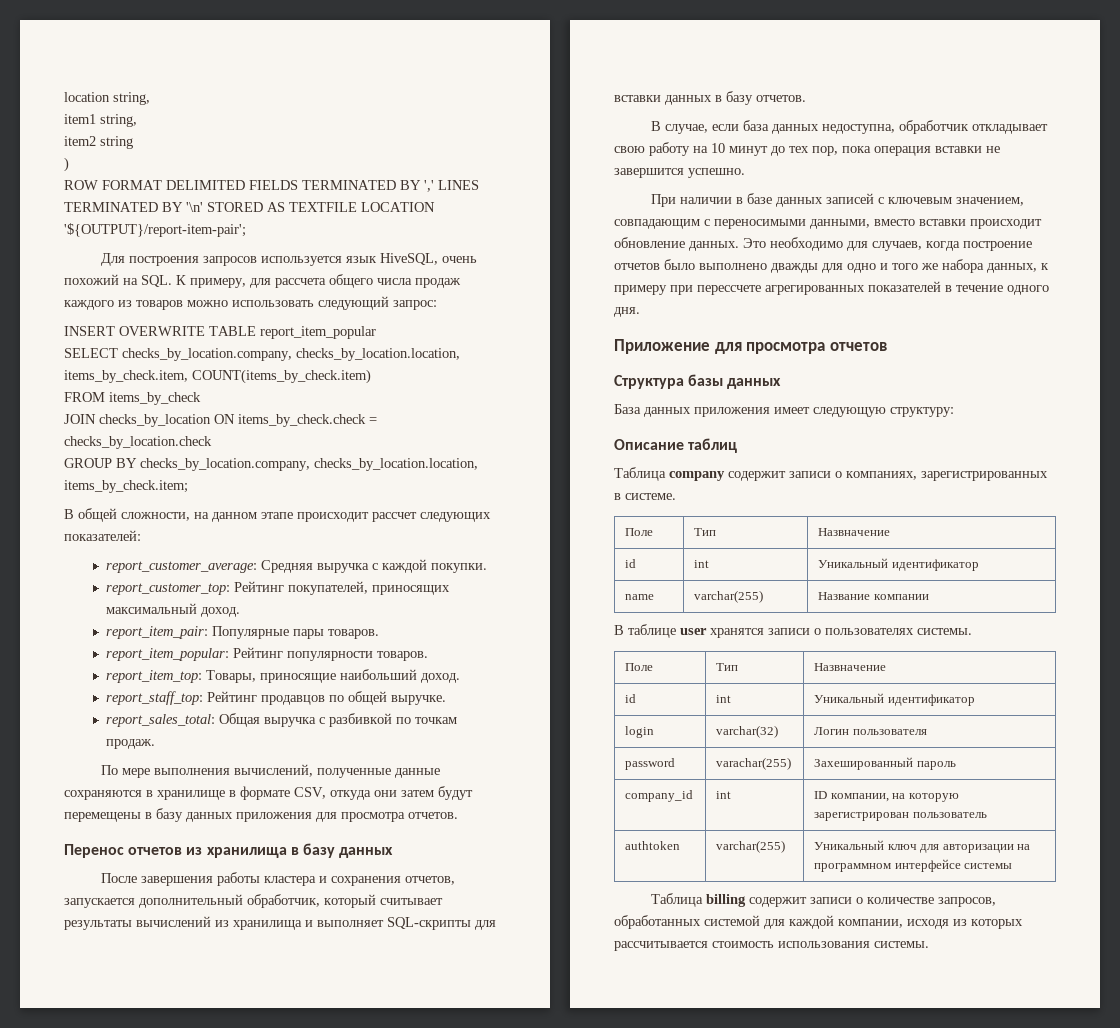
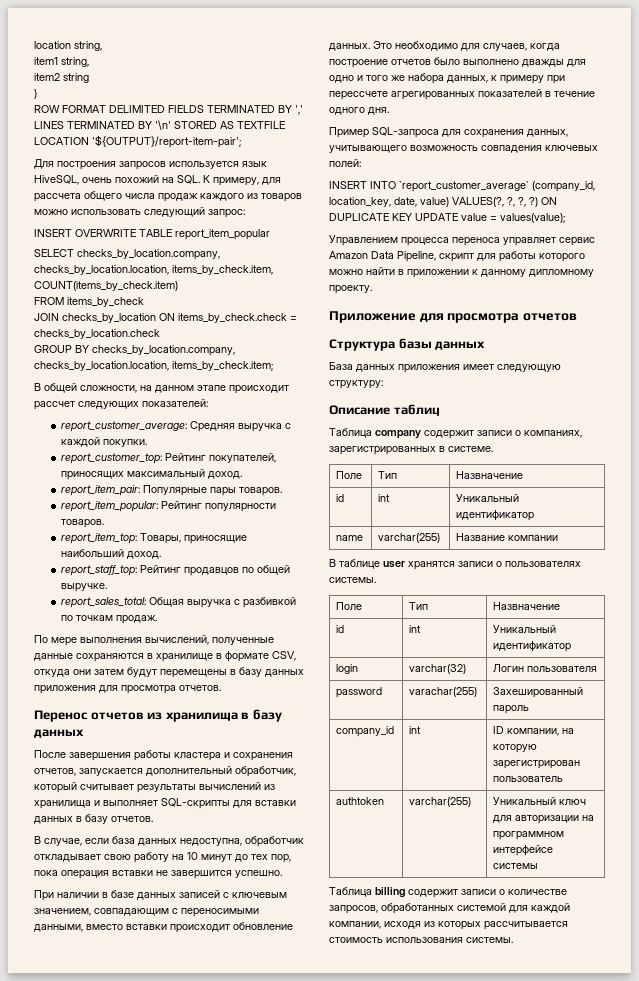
+ Пример SQL-запроса для сохранения данных, учитывающего возможность совпадения ключевых полей:
+ INSERT INTO `report_customer_average` (company_id, location_key, date, value) VALUES(?, ?, ?, ?) ON DUPLICATE KEY UPDATE value = values(value);
+ Управлением процесса переноса управляет сервис Amazon Data Pipeline, скрипт для работы которого можно найти в приложении к данному дипломному проекту.

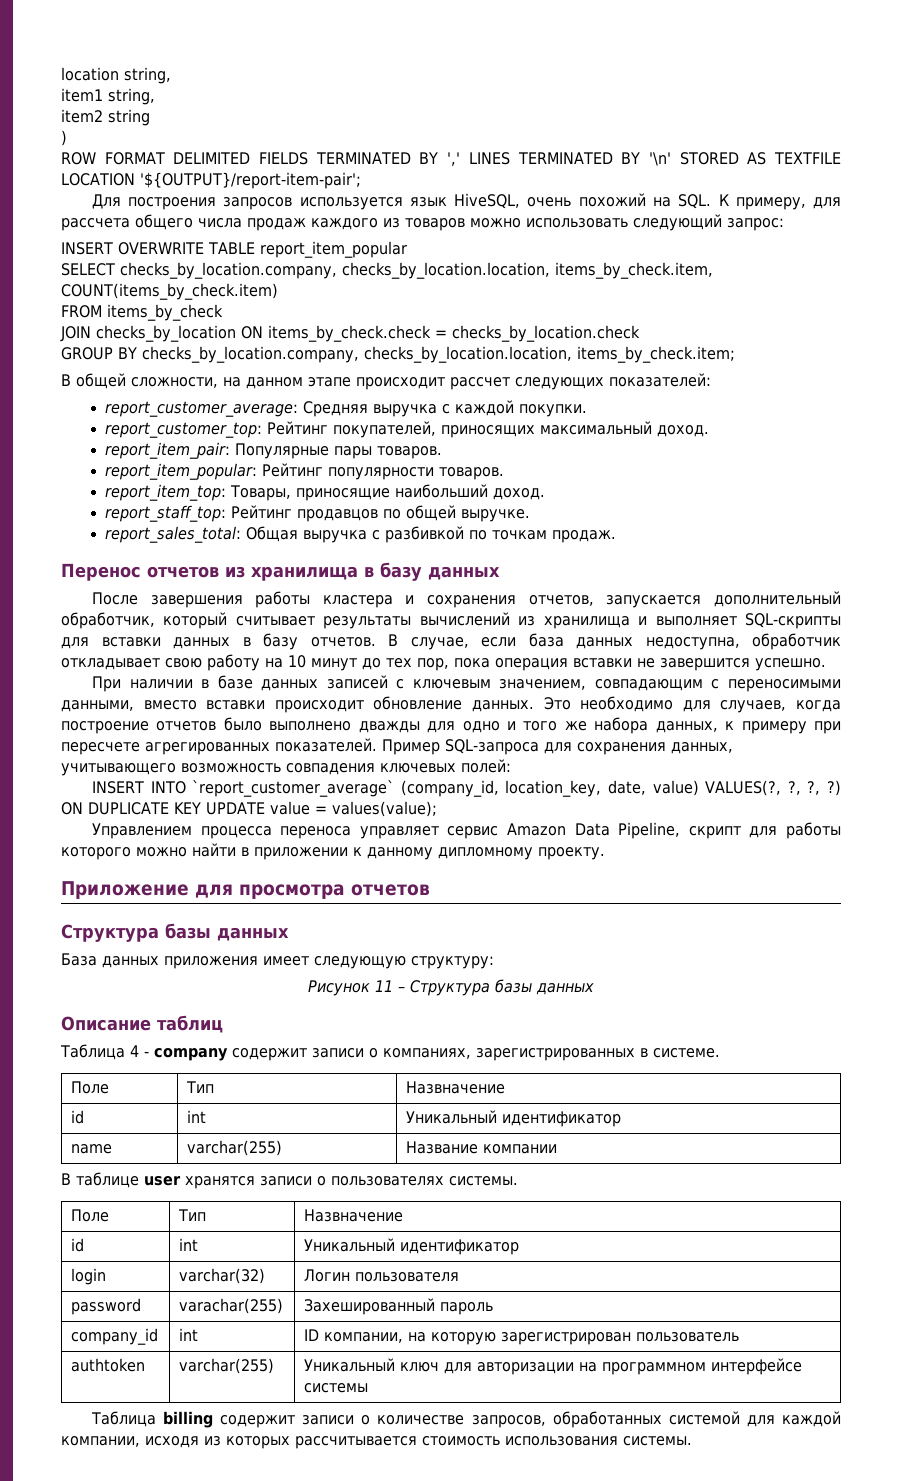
- По мере выполнения вычислений, полученные данные сохраняются в хранилище в формате CSV, откуда они затем будут перемещены в базу данных приложения для просмотра отчетов.
- После завершения работы кластера и сохранения отчетов, запускается дополнительный обработчик, который считывает результаты вычислений из хранилища и выполняет SQL-скрипты для вставки данных в базу отчетов.
- В случае, если база данных недоступна, обработчик откладывает свою работу на 10 минут до тех пор, пока операция вставки не завершится успешно.
+ После завершения работы кластера и сохранения отчетов, запускается дополнительный обработчик, который считывает результаты вычислений из хранилища и выполняет SQL-скрипты для вставки данных в базу отчетов. В случае, если база данных недоступна, обработчик откладывает свою работу на 10 минут до тех пор, пока операция вставки не завершится успешно.
- Это необходимо для случаев, когда построение отчетов было выполнено дважды для одно и того же набора данных, к примеру при перессчете агрегированных показателей в течение одного дня.
- Пример SQL-запроса для сохранения данных, учитывающего возможность совпадения ключевых полей:
+ Это необходимо для случаев, когда построение отчетов было выполнено дважды для одно и того же набора данных, к примеру при пересчете агрегированных показателей. Пример SQL-запроса для сохранения данных, учитывающего возможность совпадения ключевых полей:
+ Рисунок 11 – Структура базы данных
- Таблица company содержит записи о компаниях, зарегистрированных в системе.
+ Таблица 4 - company содержит записи о компаниях, зарегистрированных в системе.

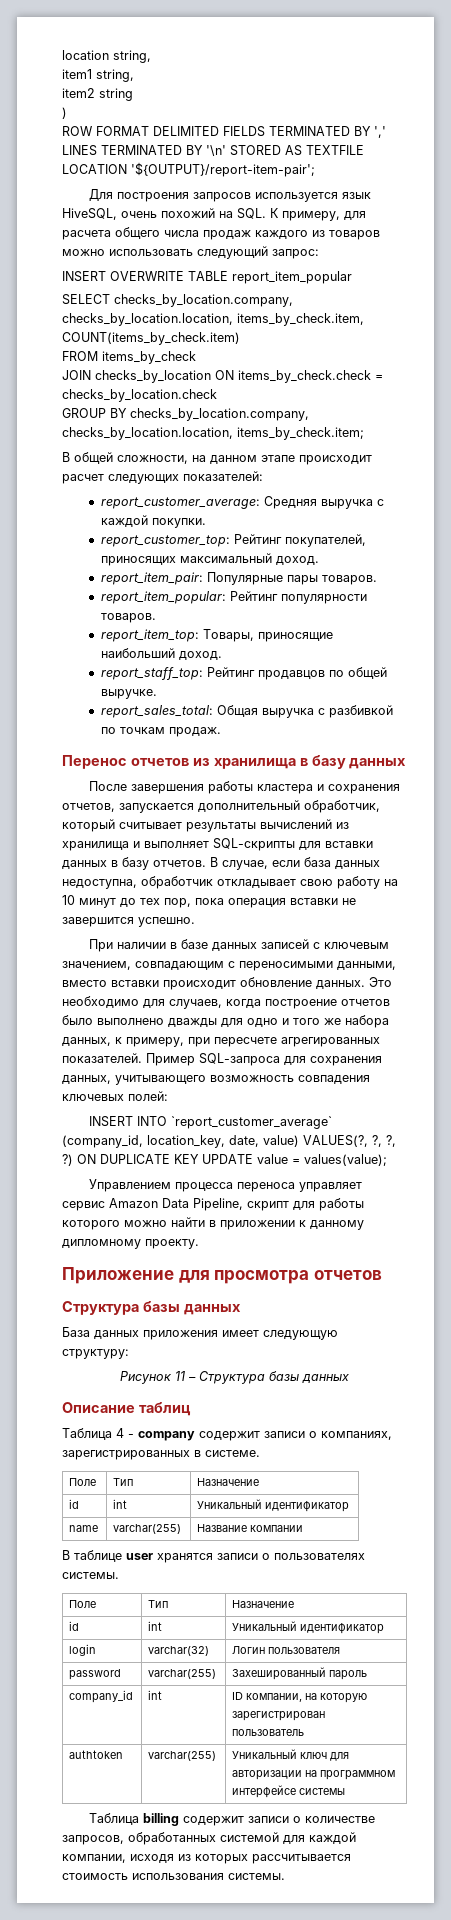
- Для построения запросов используется язык HiveSQL, очень похожий на SQL. К примеру, для рассчета общего числа продаж каждого из товаров можно использовать следующий запрос:
+ Для построения запросов используется язык HiveSQL, очень похожий на SQL. К примеру, для расчета общего числа продаж каждого из товаров можно использовать следующий запрос:
- В общей сложности, на данном этапе происходит рассчет следующих показателей:
+ В общей сложности, на данном этапе происходит расчет следующих показателей:
- Это необходимо для случаев, когда построение отчетов было выполнено дважды для одно и того же набора данных, к примеру при пересчете агрегированных показателей.
+ Это необходимо для случаев, когда построение отчетов было выполнено дважды для одно и того же набора данных, к примеру, при пересчете агрегированных показателей.
  Таблица 4 - company содержит записи о компаниях, зарегистрированных в системе.
- Поле | Тип | Назвначение
+ Поле | Тип | Назначение
  В таблице user хранятся записи о пользователях системы.
- Поле | Тип | Назвначение
+ Поле | Тип | Назначение
- password | varachar(255) | Захешированный пароль
+ password | varchar(255) | Захешированный пароль

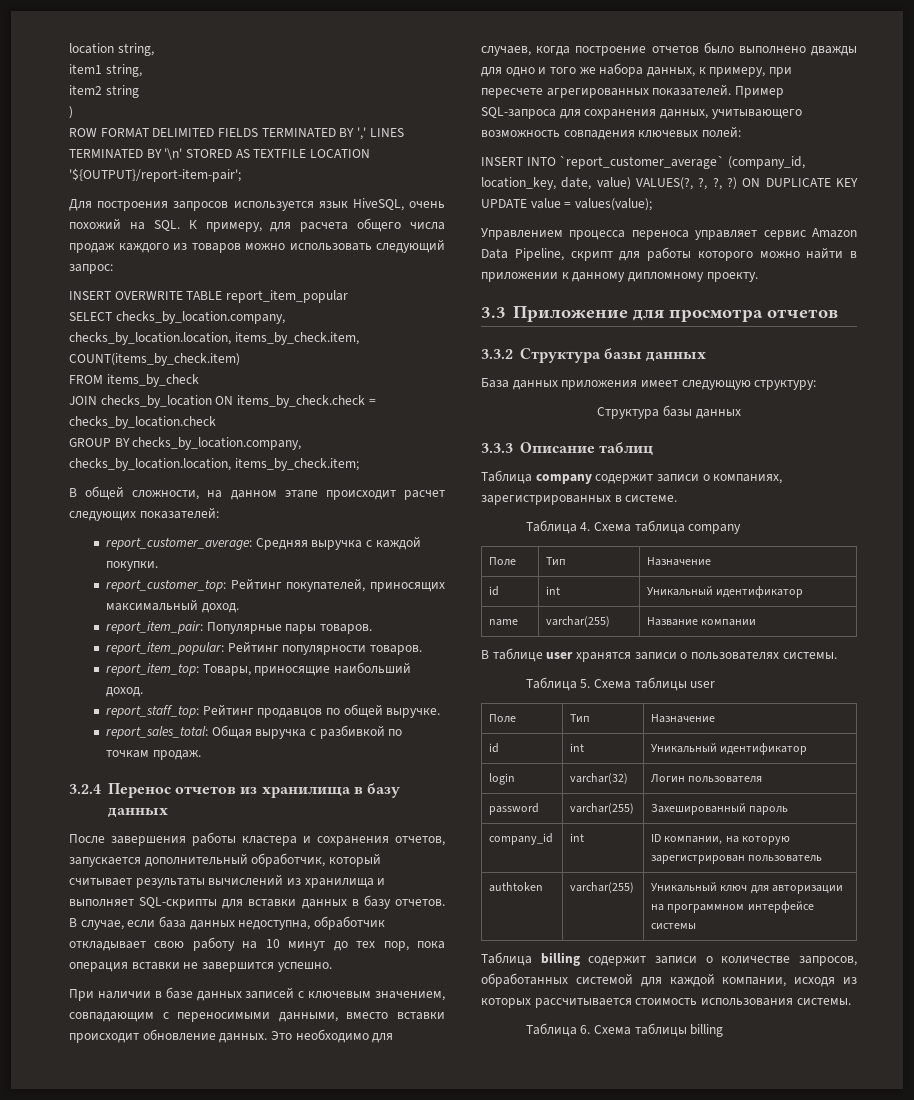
- Перенос отчетов из хранилища в базу данных
+ 3.2.4 Перенос отчетов из хранилища в базу данных
- Приложение для просмотра отчетов
- Структура базы данных
+ 3.3 Приложение для просмотра отчетов
+ 3.3.2 Структура базы данных
  База данных приложения имеет следующую структуру:
- Рисунок 11 – Структура базы данных
- Описание таблиц
+ Структура базы данных
+ 3.3.3 Описание таблиц
- Таблица 4 - company содержит записи о компаниях, зарегистрированных в системе.
+ Таблица company содержит записи о компаниях, зарегистрированных в системе.
+ Таблица 4. Схема таблица company
+ Таблица 5. Схема таблицы user
+ Таблица 6. Схема таблицы billing

